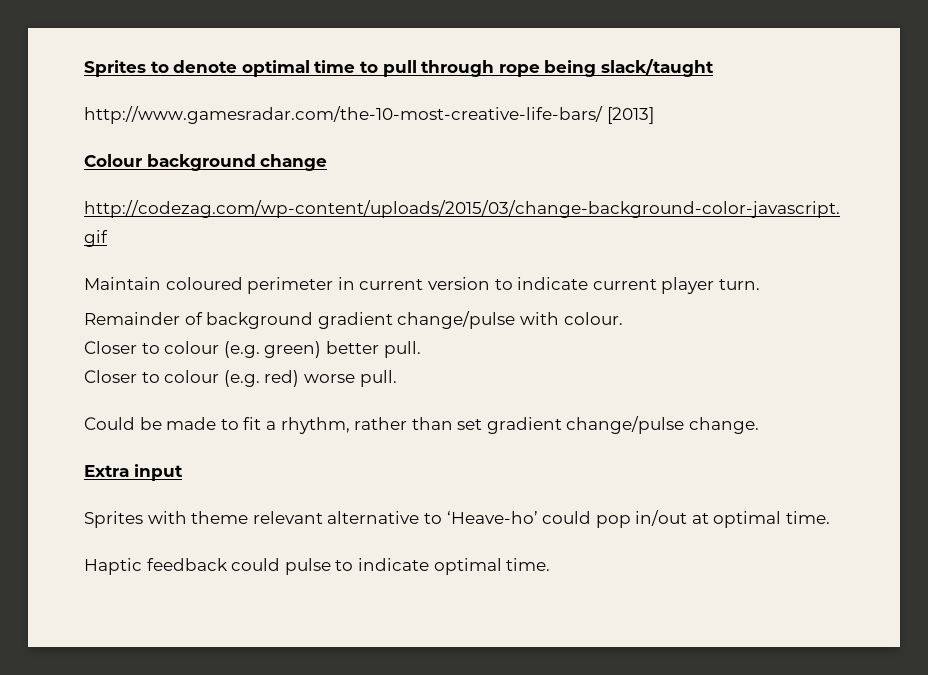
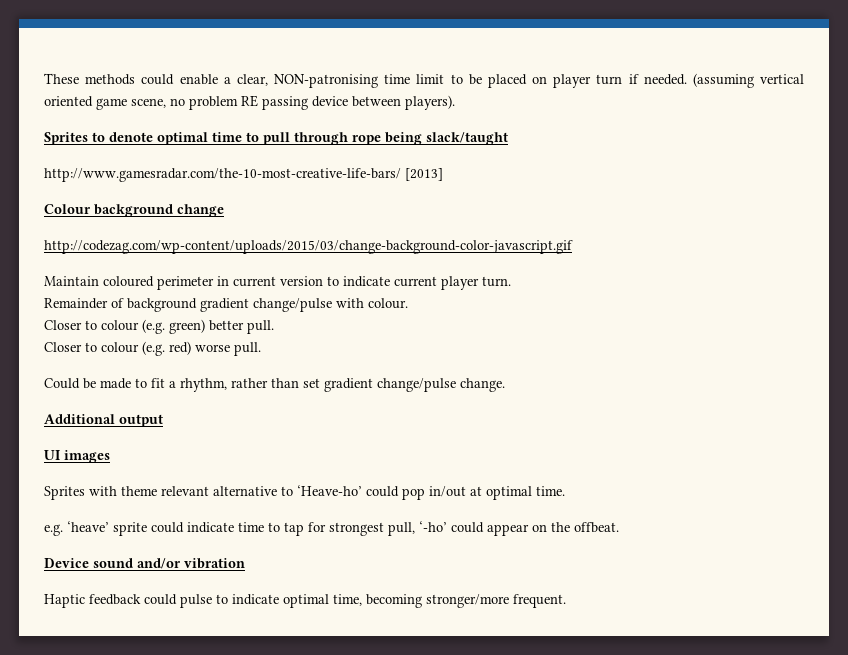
+ These methods could enable a clear, NON-patronising time limit to be placed on player turn if needed. (assuming vertical oriented game scene, no problem RE passing device between players).
- Extra input
+ Additional output
+ UI images
+ e.g. ‘heave’ sprite could indicate time to tap for strongest pull, ‘-ho’ could appear on the offbeat.
+ Device sound and/or vibration
- Haptic feedback could pulse to indicate optimal time.
+ Haptic feedback could pulse to indicate optimal time, becoming stronger/more frequent.

